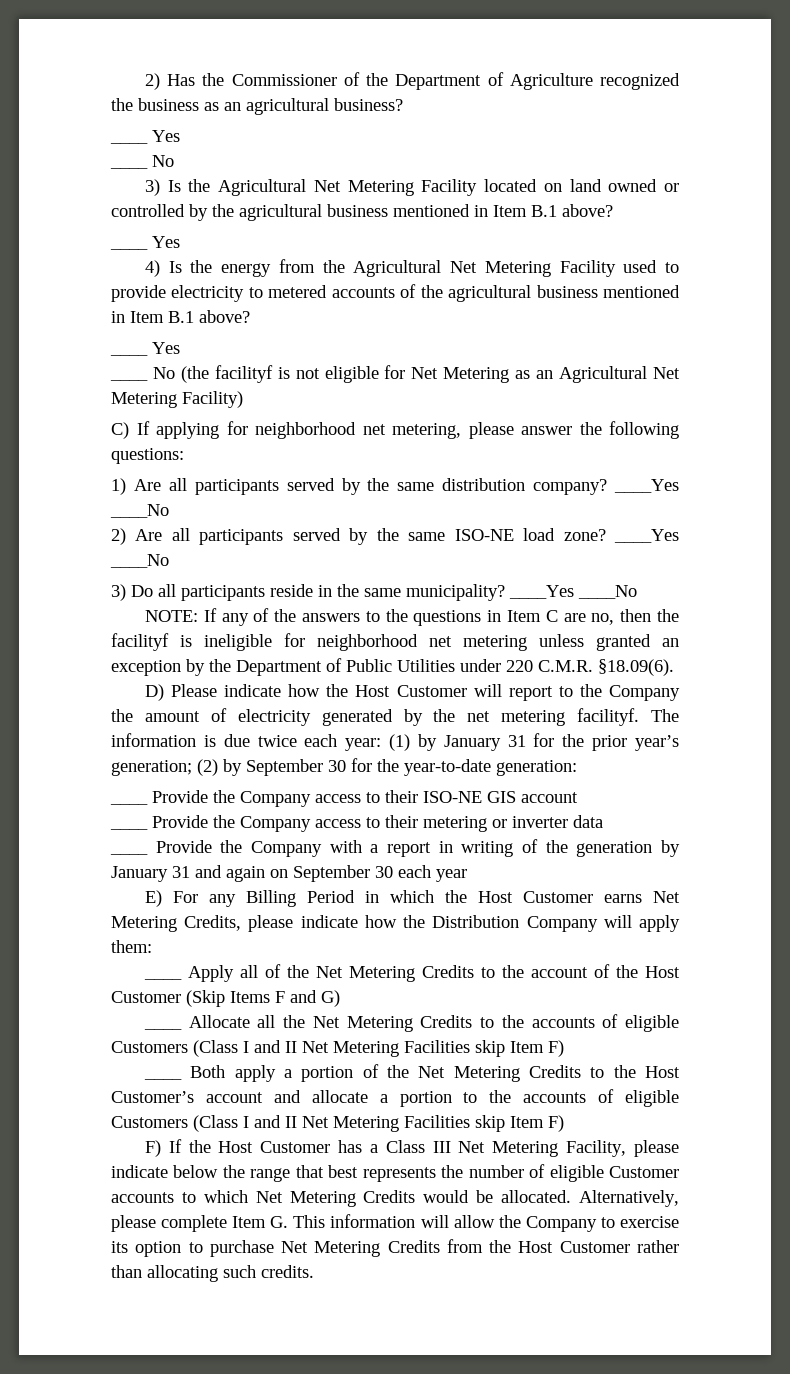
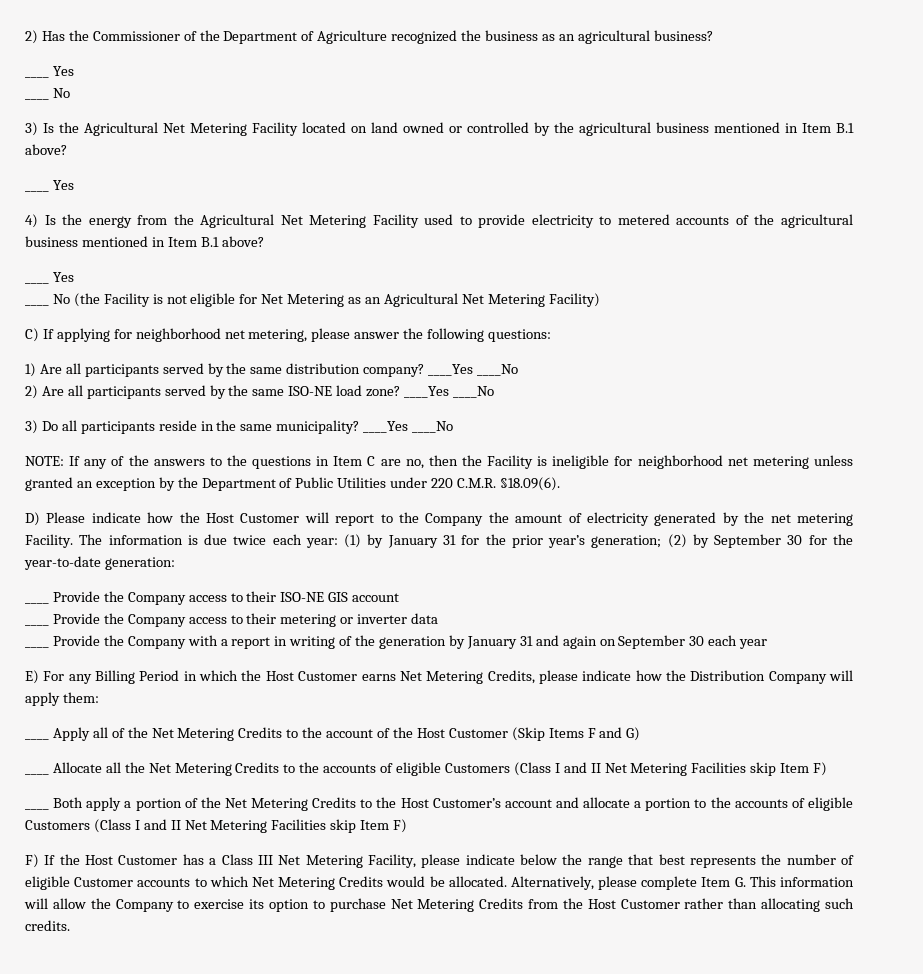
- ____ No (the facilityf is not eligible for Net Metering as an Agricultural Net Metering Facility)
+ ____ No (the Facility is not eligible for Net Metering as an Agricultural Net Metering Facility)
- NOTE: If any of the answers to the questions in Item C are no, then the facilityf is ineligible for neighborhood net metering unless granted an exception by the Department of Public Utilities under 220 C.M.R. §18.09(6).
+ NOTE: If any of the answers to the questions in Item C are no, then the Facility is ineligible for neighborhood net metering unless granted an exception by the Department of Public Utilities under 220 C.M.R. §18.09(6).
- D) Please indicate how the Host Customer will report to the Company the amount of electricity generated by the net metering facilityf.
+ D) Please indicate how the Host Customer will report to the Company the amount of electricity generated by the net metering Facility.

